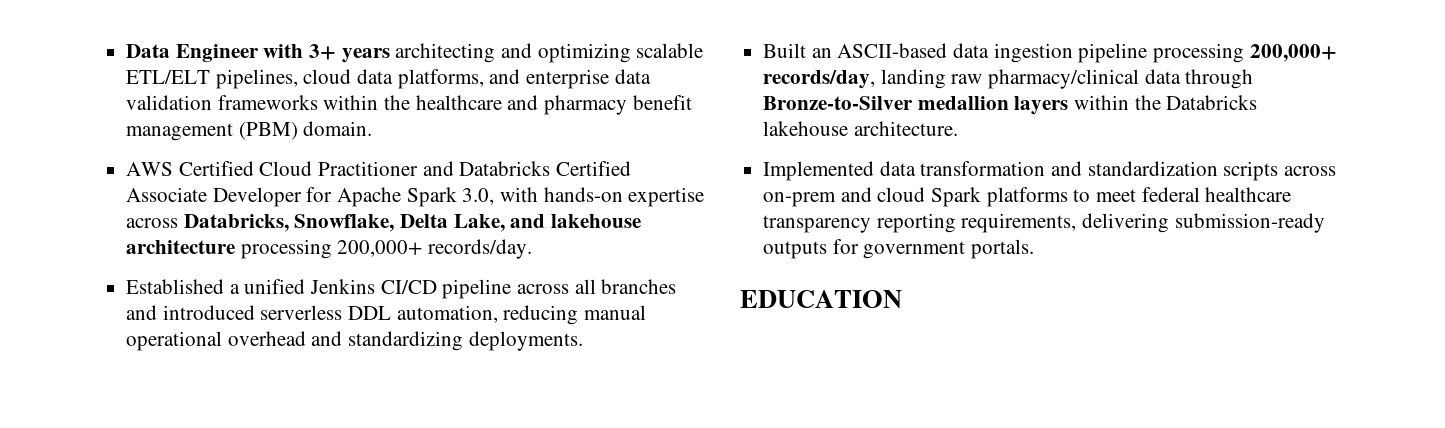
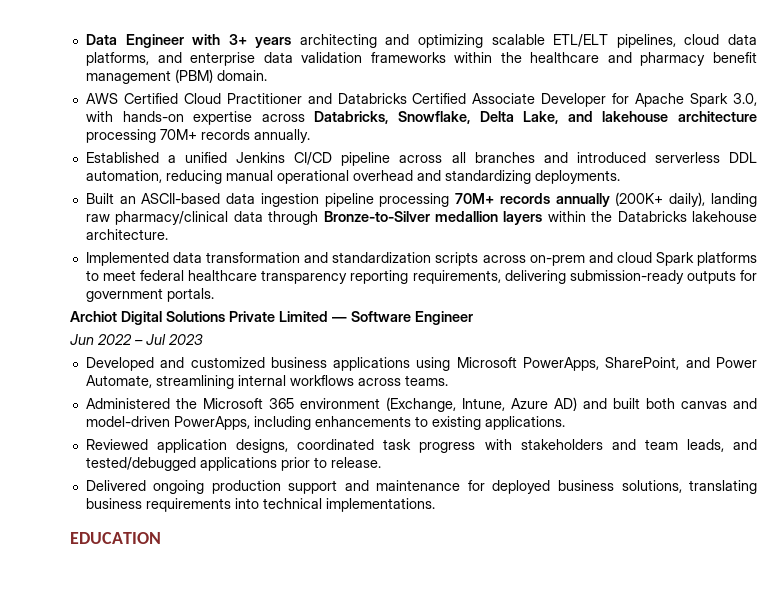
- AWS Certified Cloud Practitioner and Databricks Certified Associate Developer for Apache Spark 3.0, with hands-on expertise across Databricks, Snowflake, Delta Lake, and lakehouse architecture processing 200,000+ records/day.
+ AWS Certified Cloud Practitioner and Databricks Certified Associate Developer for Apache Spark 3.0, with hands-on expertise across Databricks, Snowflake, Delta Lake, and lakehouse architecture processing 70M+ records annually.
- Built an ASCII-based data ingestion pipeline processing 200,000+ records/day, landing raw pharmacy/clinical data through Bronze-to-Silver medallion layers within the Databricks lakehouse architecture.
+ Built an ASCII-based data ingestion pipeline processing 70M+ records annually (200K+ daily), landing raw pharmacy/clinical data through Bronze-to-Silver medallion layers within the Databricks lakehouse architecture.
+ Archiot Digital Solutions Private Limited — Software Engineer
+ Jun 2022 – Jul 2023
+ Developed and customized business applications using Microsoft PowerApps, SharePoint, and Power Automate, streamlining internal workflows across teams.
+ Administered the Microsoft 365 environment (Exchange, Intune, Azure AD) and built both canvas and model-driven PowerApps, including enhancements to existing applications.
+ Reviewed application designs, coordinated task progress with stakeholders and team leads, and tested/debugged applications prior to release.
+ Delivered ongoing production support and maintenance for deployed business solutions, translating business requirements into technical implementations.

